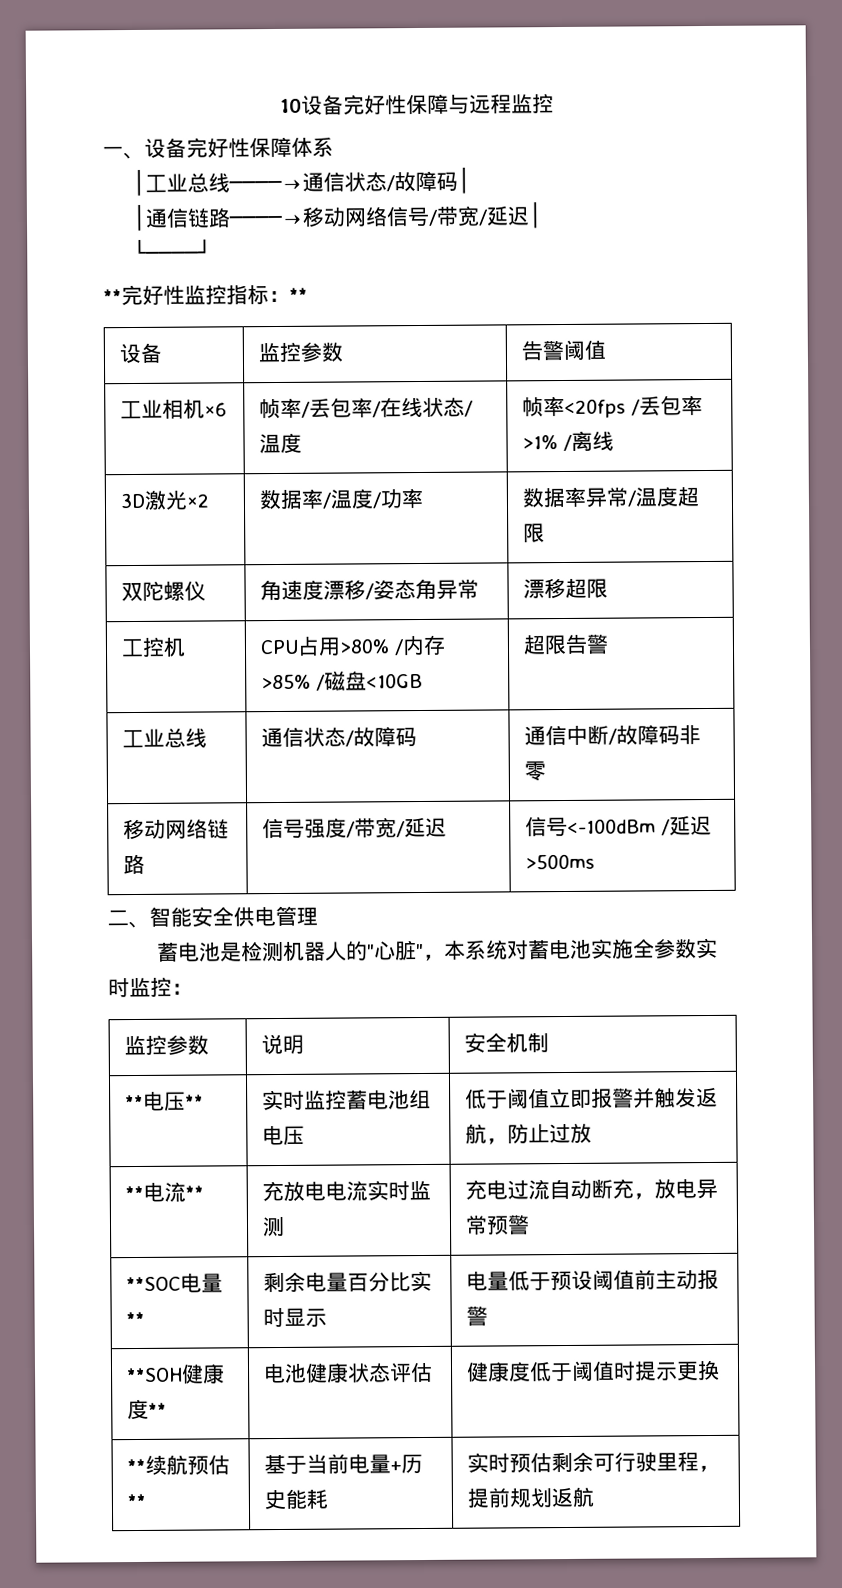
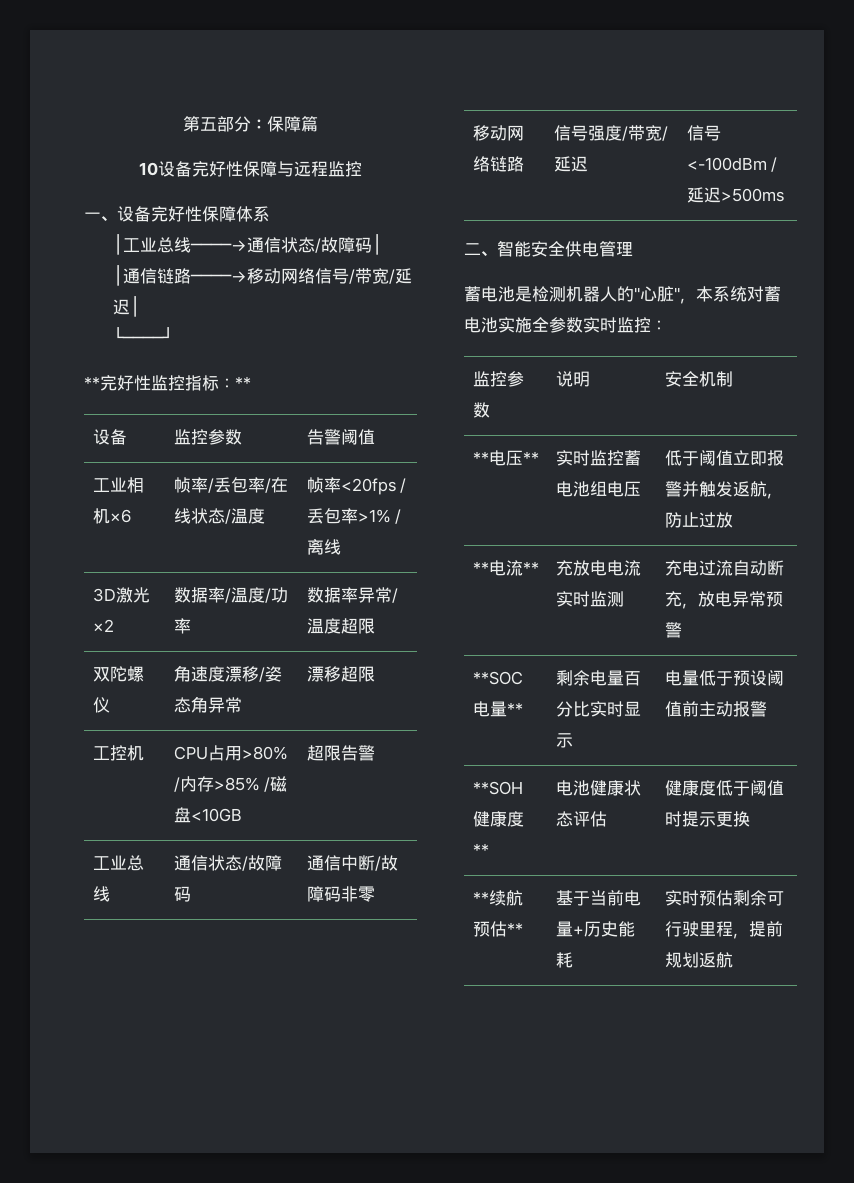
+ 第五部分：保障篇

